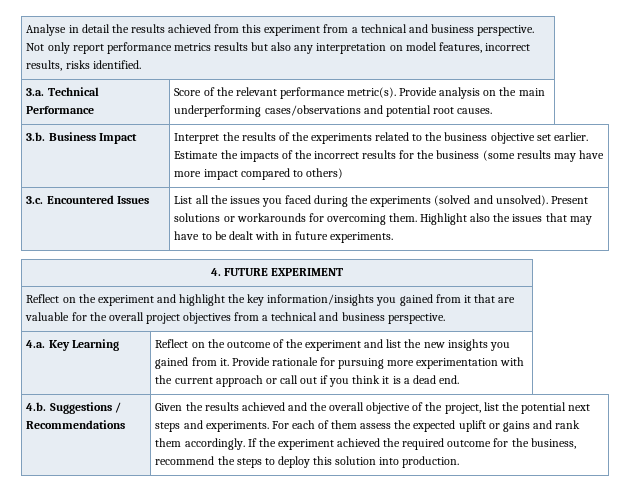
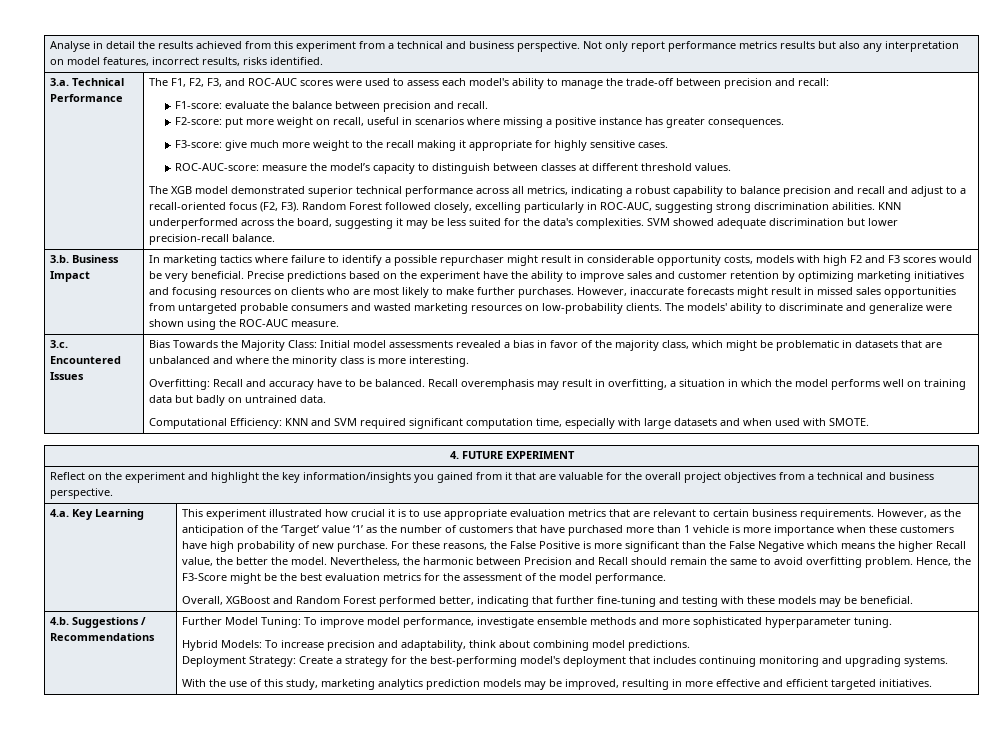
- Score of the relevant performance metric(s). Provide analysis on the main underperforming cases/observations and potential root causes.
- 3.b. Business Impact | Interpret the results of the experiments related to the business objective set earlier. Estimate the impacts of the incorrect results for the business (some results may have more impact compared to others)
- 3.c. Encountered Issues | List all the issues you faced during the experiments (solved and unsolved). Present solutions or workarounds for overcoming them. Highlight also the issues that may have to be dealt with in future experiments.
+ The F1, F2, F3, and ROC-AUC scores were used to assess each model's ability to manage the trade-off between precision and recall:
+ F1-score: evaluate the balance between precision and recall.
+ F2-score: put more weight on recall, useful in scenarios where missing a positive instance has greater consequences.
+ F3-score: give much more weight to the recall making it appropriate for highly sensitive cases.
+ ROC-AUC-score: measure the model’s capacity to distinguish between classes at different threshold values.
+ The XGB model demonstrated superior technical performance across all metrics, indicating a robust capability to balance precision and recall and adjust to a recall-oriented focus (F2, F3). Random Forest followed closely, excelling particularly in ROC-AUC, suggesting strong discrimination abilities. KNN underperformed across the board, suggesting it may be less suited for the data's complexities. SVM showed adequate discrimination but lower precision-recall balance.
+ 3.b. Business Impact | In marketing tactics where failure to identify a possible repurchaser might result in considerable opportunity costs, models with high F2 and F3 scores would be very beneficial. Precise predictions based on the experiment have the ability to improve sales and customer retention by optimizing marketing initiatives and focusing resources on clients who are most likely to make further purchases. However, inaccurate forecasts might result in missed sales opportunities from untargeted probable consumers and wasted marketing resources on low-probability clients. The models' ability to discriminate and generalize were shown using the ROC-AUC measure.
+ 3.c. Encountered Issues | Bias Towards the Majority Class: Initial model assessments revealed a bias in favor of the majority class, which might be problematic in datasets that are unbalanced and where the minority class is more interesting.
+ Overfitting: Recall and accuracy have to be balanced. Recall overemphasis may result in overfitting, a situation in which the model performs well on training data but badly on untrained data.
+ Computational Efficiency: KNN and SVM required significant computation time, especially with large datasets and when used with SMOTE.
- Reflect on the outcome of the experiment and list the new insights you gained from it. Provide rationale for pursuing more experimentation with the current approach or call out if you think it is a dead end.
- 4.b. Suggestions / Recommendations | Given the results achieved and the overall objective of the project, list the potential next steps and experiments. For each of them assess the expected uplift or gains and rank them accordingly. If the experiment achieved the required outcome for the business, recommend the steps to deploy this solution into production.
+ This experiment illustrated how crucial it is to use appropriate evaluation metrics that are relevant to certain business requirements. However, as the anticipation of the ‘Target’ value ‘1’ as the number of customers that have purchased more than 1 vehicle is more importance when these customers have high probability of new purchase. For these reasons, the False Positive is more significant than the False Negative which means the higher Recall value, the better the model. Nevertheless, the harmonic between Precision and Recall should remain the same to avoid overfitting problem. Hence, the F3-Score might be the best evaluation metrics for the assessment of the model performance.
+ Overall, XGBoost and Random Forest performed better, indicating that further fine-tuning and testing with these models may be beneficial.
+ 4.b. Suggestions / Recommendations | Further Model Tuning: To improve model performance, investigate ensemble methods and more sophisticated hyperparameter tuning.
+ Hybrid Models: To increase precision and adaptability, think about combining model predictions.
+ Deployment Strategy: Create a strategy for the best-performing model's deployment that includes continuing monitoring and upgrading systems.
+ With the use of this study, marketing analytics prediction models may be improved, resulting in more effective and efficient targeted initiatives.

